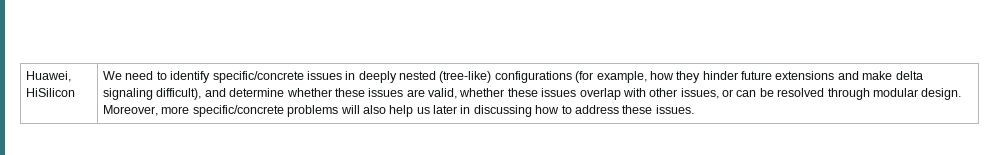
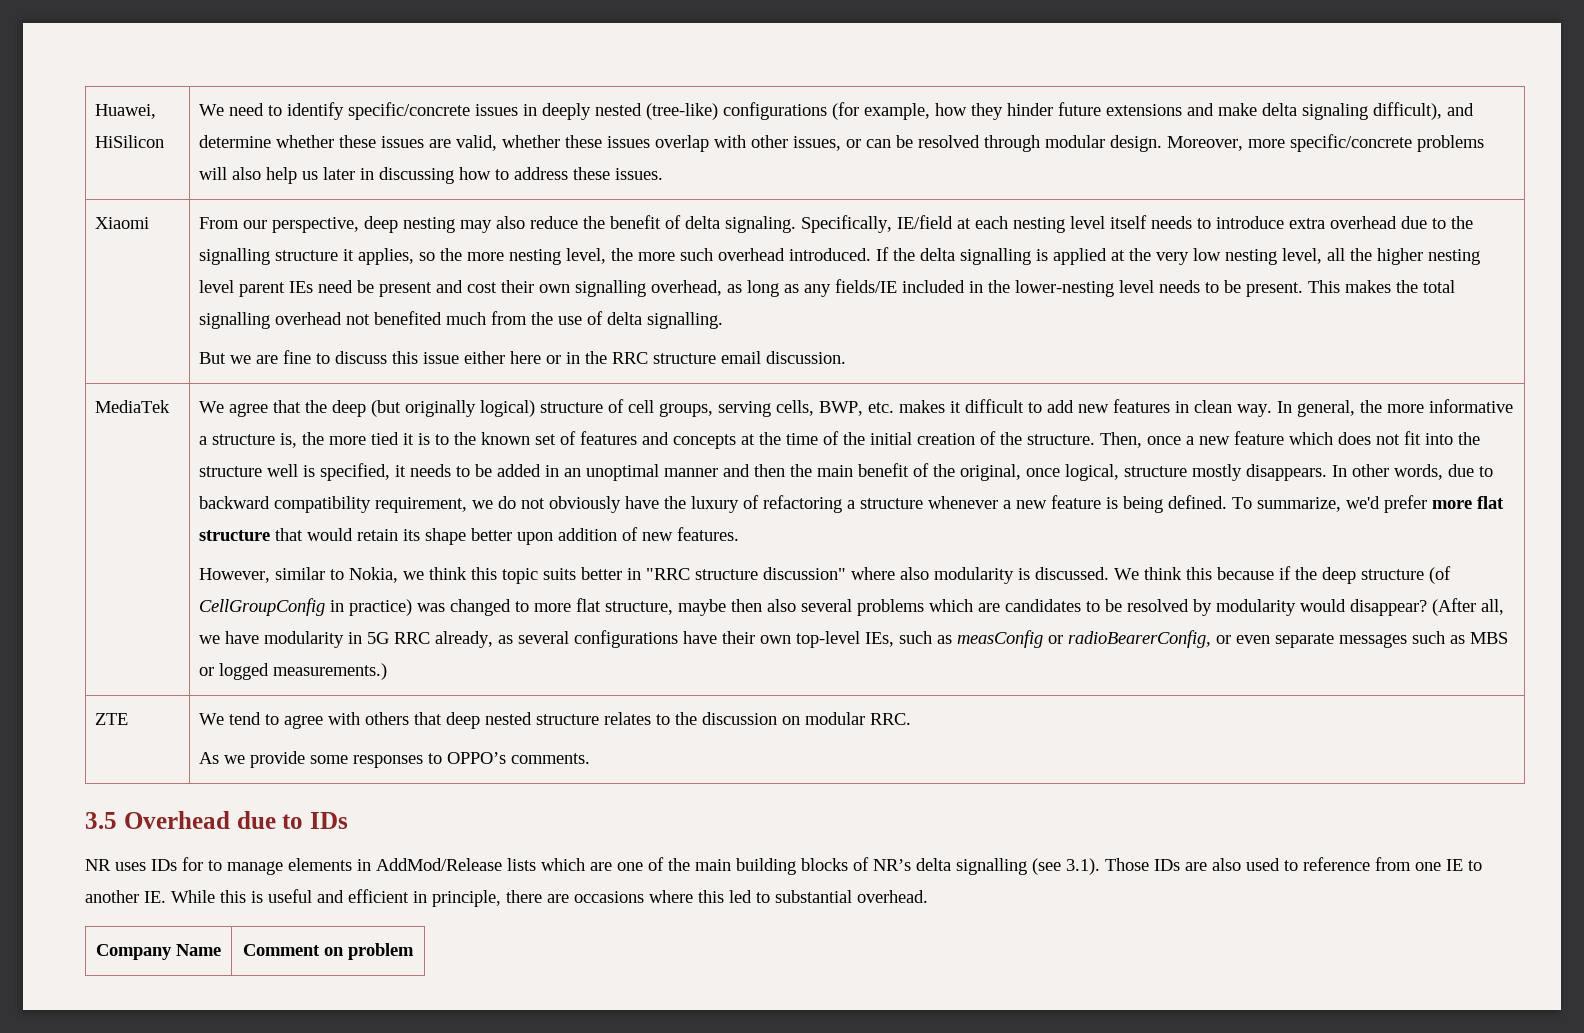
+ Xiaomi | From our perspective, deep nesting may also reduce the benefit of delta signaling. Specifically, IE/field at each nesting level itself needs to introduce extra overhead due to the signalling structure it applies, so the more nesting level, the more such overhead introduced. If the delta signalling is applied at the very low nesting level, all the higher nesting level parent IEs need be present and cost their own signalling overhead, as long as any fields/IE included in the lower-nesting level needs to be present. This makes the total signalling overhead not benefited much from the use of delta signalling.
+ But we are fine to discuss this issue either here or in the RRC structure email discussion.
+ MediaTek | We agree that the deep (but originally logical) structure of cell groups, serving cells, BWP, etc. makes it difficult to add new features in clean way. In general, the more informative a structure is, the more tied it is to the known set of features and concepts at the time of the initial creation of the structure. Then, once a new feature which does not fit into the structure well is specified, it needs to be added in an unoptimal manner and then the main benefit of the original, once logical, structure mostly disappears. In other words, due to backward compatibility requirement, we do not obviously have the luxury of refactoring a structure whenever a new feature is being defined. To summarize, we'd prefer more flat structure that would retain its shape better upon addition of new features.
+ However, similar to Nokia, we think this topic suits better in "RRC structure discussion" where also modularity is discussed. We think this because if the deep structure (of CellGroupConfig in practice) was changed to more flat structure, maybe then also several problems which are candidates to be resolved by modularity would disappear? (After all, we have modularity in 5G RRC already, as several configurations have their own top-level IEs, such as measConfig or radioBearerConfig, or even separate messages such as MBS or logged measurements.)
+ ZTE | We tend to agree with others that deep nested structure relates to the discussion on modular RRC.
+ As we provide some responses to OPPO’s comments.
+ 3.5 Overhead due to IDs
+ NR uses IDs for to manage elements in AddMod/Release lists which are one of the main building blocks of NR’s delta signalling (see 3.1). Those IDs are also used to reference from one IE to another IE. While this is useful and efficient in principle, there are occasions where this led to substantial overhead.
+ Company Name | Comment on problem

